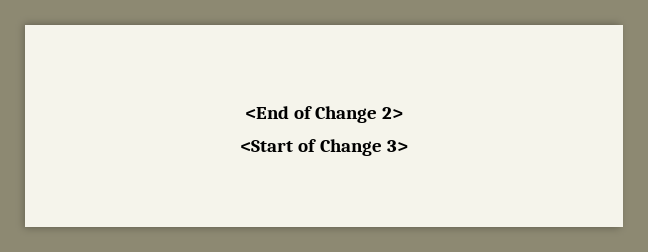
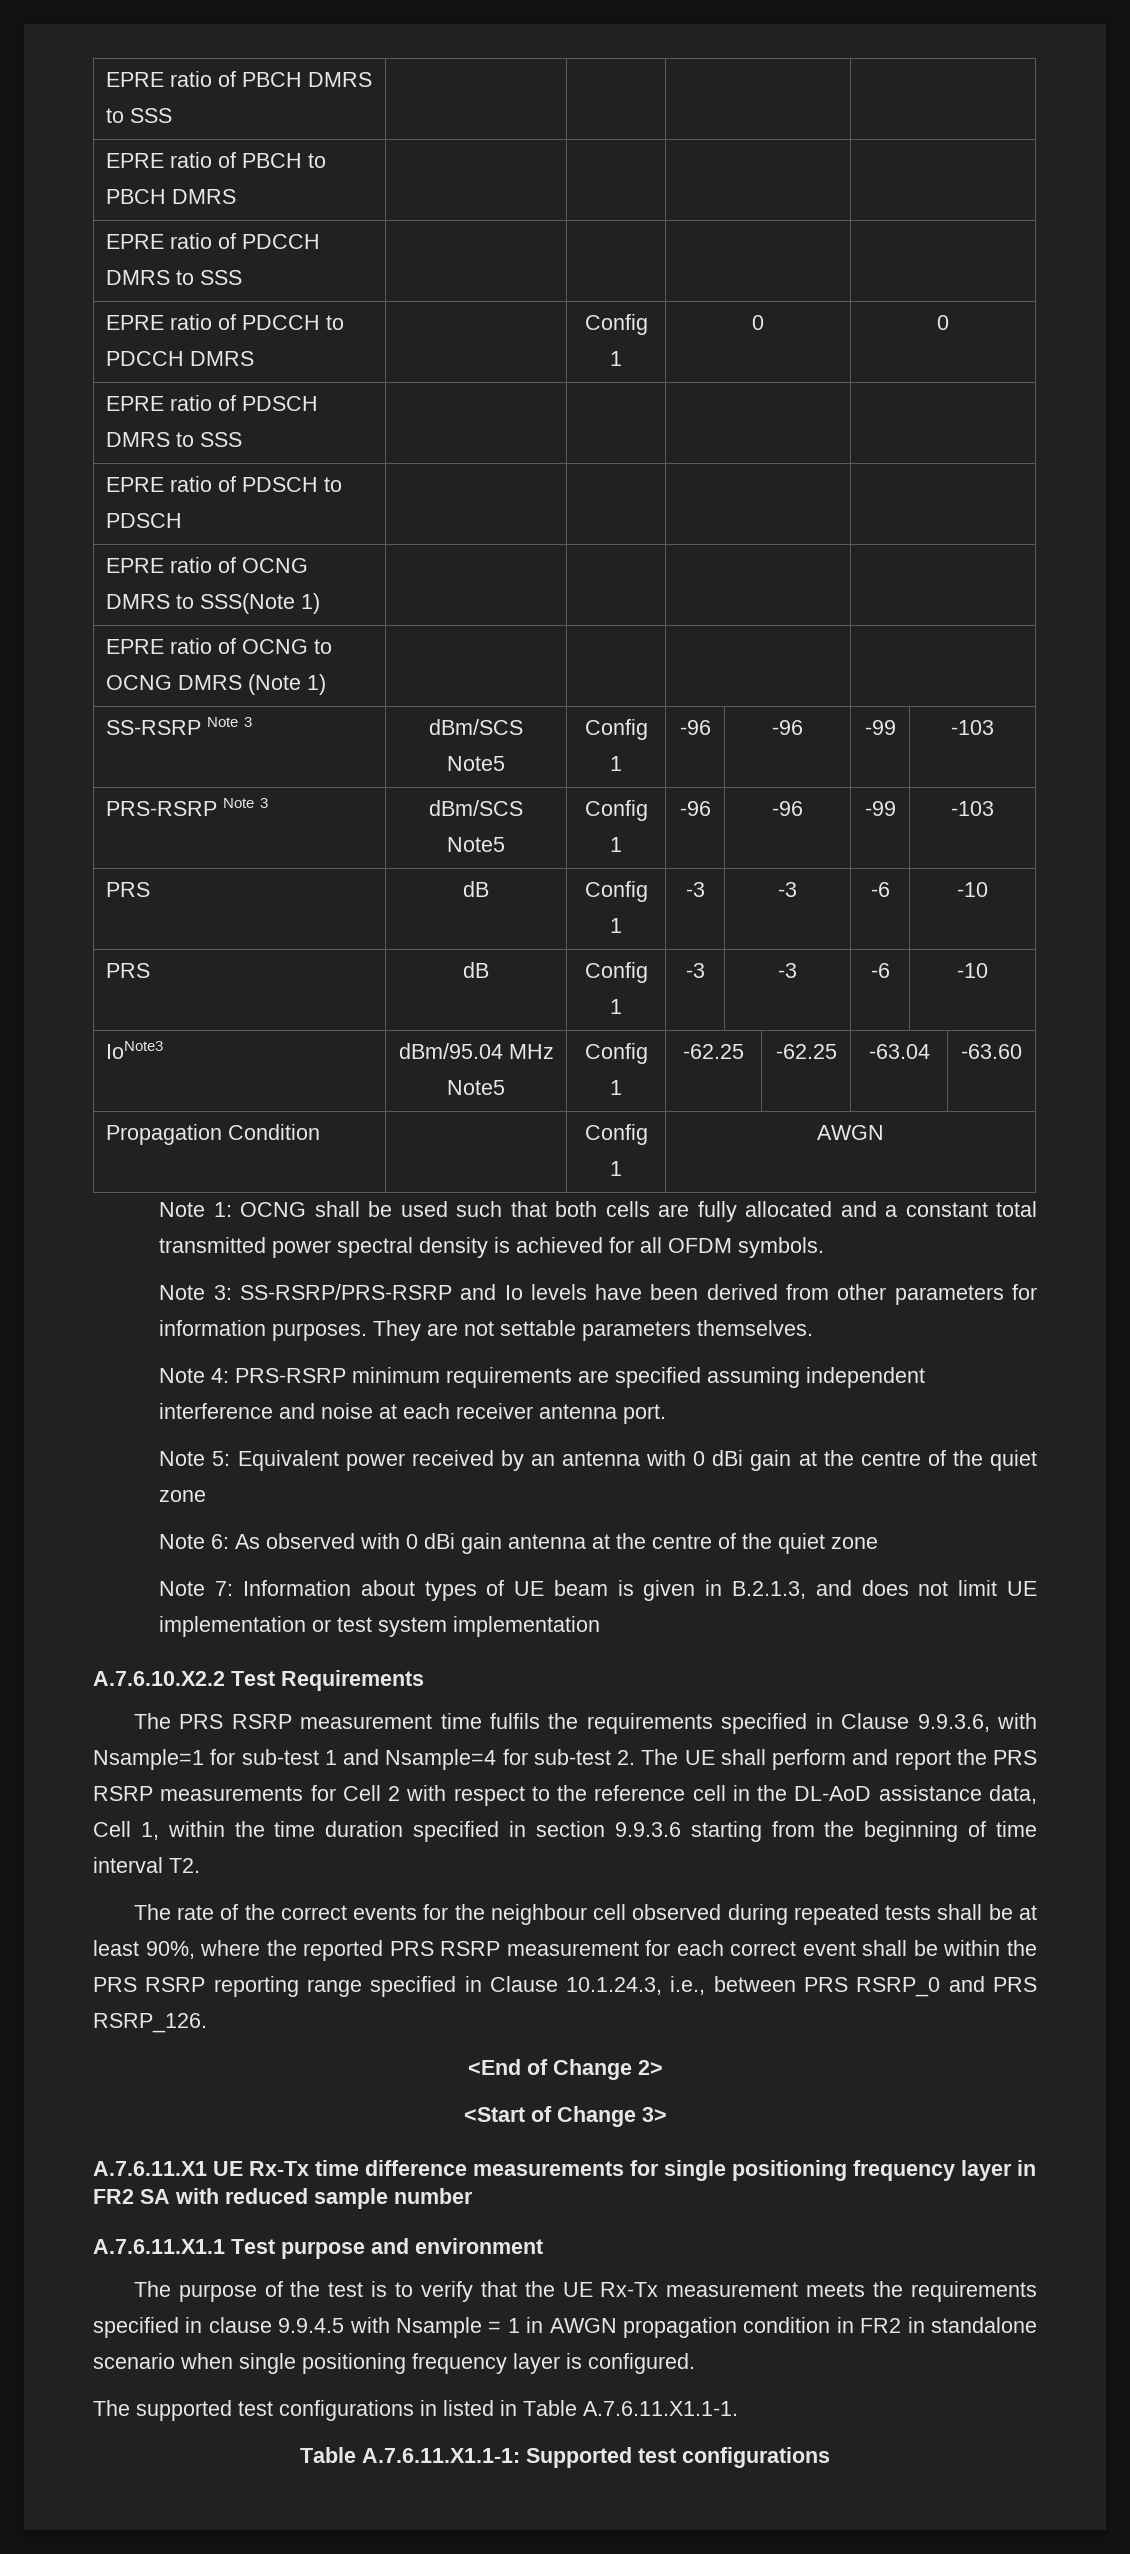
+ EPRE ratio of PBCH DMRS to SSS | | | |
+ EPRE ratio of PBCH to PBCH DMRS | | | |
+ EPRE ratio of PDCCH DMRS to SSS | | | |
+ EPRE ratio of PDCCH to PDCCH DMRS | | Config 1 | 0 | 0
+ EPRE ratio of PDSCH DMRS to SSS | | | |
+ EPRE ratio of PDSCH to PDSCH | | | |
+ EPRE ratio of OCNG DMRS to SSS(Note 1) | | | |
+ EPRE ratio of OCNG to OCNG DMRS (Note 1) | | | |
+ SS-RSRP Note 3 | dBm/SCS Note5 | Config 1 | -96 | -96 | -99 | -103
+ PRS-RSRP Note 3 | dBm/SCS Note5 | Config 1 | -96 | -96 | -99 | -103
+ PRS | dB | Config 1 | -3 | -3 | -6 | -10
+ PRS | dB | Config 1 | -3 | -3 | -6 | -10
+ IoNote3 | dBm/95.04 MHz Note5 | Config 1 | -62.25 | -62.25 | -63.04 | -63.60
+ Propagation Condition | | Config 1 | AWGN
+ Note 1: OCNG shall be used such that both cells are fully allocated and a constant total transmitted power spectral density is achieved for all OFDM symbols.
+ Note 3: SS-RSRP/PRS-RSRP and Io levels have been derived from other parameters for information purposes. They are not settable parameters themselves.
+ Note 4: PRS-RSRP minimum requirements are specified assuming independent interference and noise at each receiver antenna port.
+ Note 5: Equivalent power received by an antenna with 0 dBi gain at the centre of the quiet zone
+ Note 6: As observed with 0 dBi gain antenna at the centre of the quiet zone
+ Note 7: Information about types of UE beam is given in B.2.1.3, and does not limit UE implementation or test system implementation
+ A.7.6.10.X2.2 Test Requirements
+ The PRS RSRP measurement time fulfils the requirements specified in Clause 9.9.3.6, with Nsample=1 for sub-test 1 and Nsample=4 for sub-test 2. The UE shall perform and report the PRS RSRP measurements for Cell 2 with respect to the reference cell in the DL-AoD assistance data, Cell 1, within the time duration specified in section 9.9.3.6 starting from the beginning of time interval T2.
+ The rate of the correct events for the neighbour cell observed during repeated tests shall be at least 90%, where the reported PRS RSRP measurement for each correct event shall be within the PRS RSRP reporting range specified in Clause 10.1.24.3, i.e., between PRS RSRP_0 and PRS RSRP_126.
+ A.7.6.11.X1 UE Rx-Tx time difference measurements for single positioning frequency layer in FR2 SA with reduced sample number
+ A.7.6.11.X1.1 Test purpose and environment
+ The purpose of the test is to verify that the UE Rx-Tx measurement meets the requirements specified in clause 9.9.4.5 with Nsample = 1 in AWGN propagation condition in FR2 in standalone scenario when single positioning frequency layer is configured.
+ The supported test configurations in listed in Table A.7.6.11.X1.1-1.
+ Table A.7.6.11.X1.1-1: Supported test configurations

